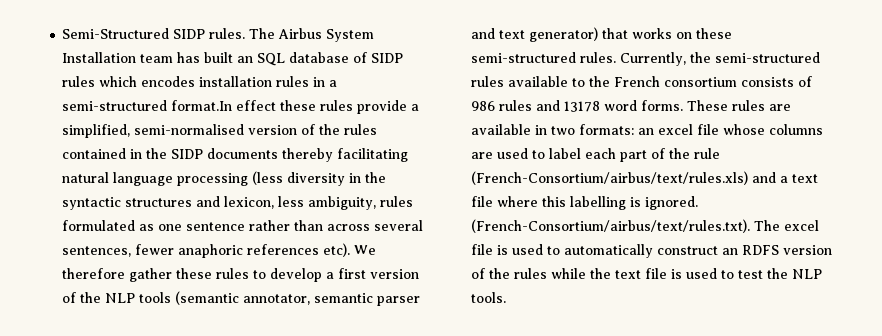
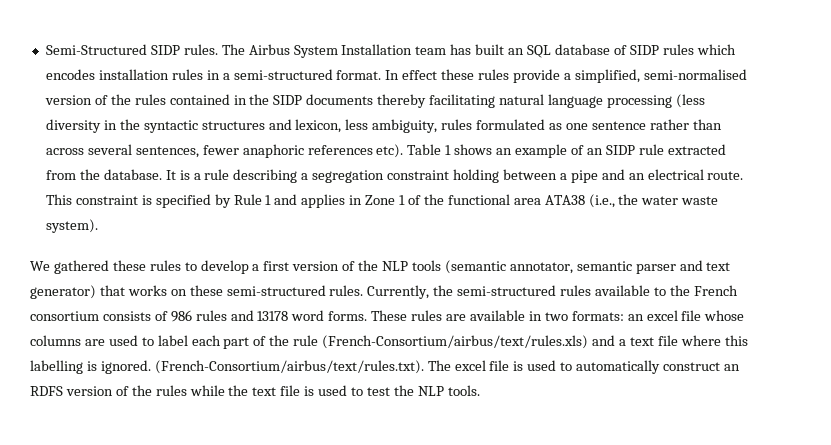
- The Airbus System Installation team has built an SQL database of SIDP rules which encodes installation rules in a semi-structured format.In effect these rules provide a simplified, semi-normalised version of the rules contained in the SIDP documents thereby facilitating natural language processing (less diversity in the syntactic structures and lexicon, less ambiguity, rules formulated as one sentence rather than across several sentences, fewer anaphoric references etc).
+ The Airbus System Installation team has built an SQL database of SIDP rules which encodes installation rules in a semi-structured format. In effect these rules provide a simplified, semi-normalised version of the rules contained in the SIDP documents thereby facilitating natural language processing (less diversity in the syntactic structures and lexicon, less ambiguity, rules formulated as one sentence rather than across several sentences, fewer anaphoric references etc).
- We therefore gather these rules to develop a first version of the NLP tools (semantic annotator, semantic parser and text generator) that works on these semi-structured rules.
+ Table 1 shows an example of an SIDP rule extracted from the database. It is a rule describing a segregation constraint holding between a pipe and an electrical route. This constraint is specified by Rule 1 and applies in Zone 1 of the functional area ATA38 (i.e., the water waste system).
+ We gathered these rules to develop a first version of the NLP tools (semantic annotator, semantic parser and text generator) that works on these semi-structured rules.

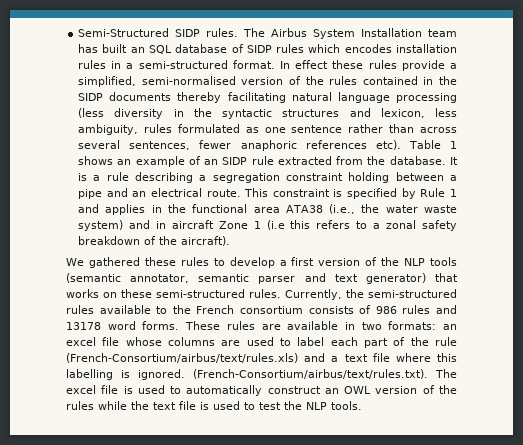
- This constraint is specified by Rule 1 and applies in Zone 1 of the functional area ATA38 (i.e., the water waste system).
+ This constraint is specified by Rule 1 and applies in the functional area ATA38 (i.e., the water waste system) and in aircraft Zone 1 (i.e this refers to a zonal safety breakdown of the aircraft).
- (French-Consortium/airbus/text/rules.txt). The excel file is used to automatically construct an RDFS version of the rules while the text file is used to test the NLP tools.
+ (French-Consortium/airbus/text/rules.txt). The excel file is used to automatically construct an OWL version of the rules while the text file is used to test the NLP tools.

